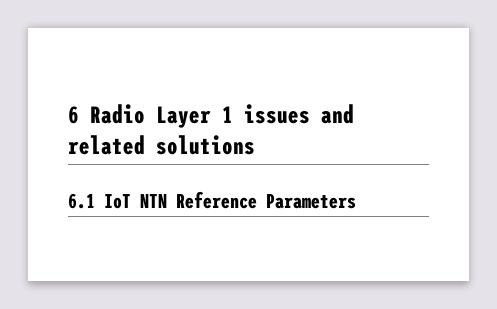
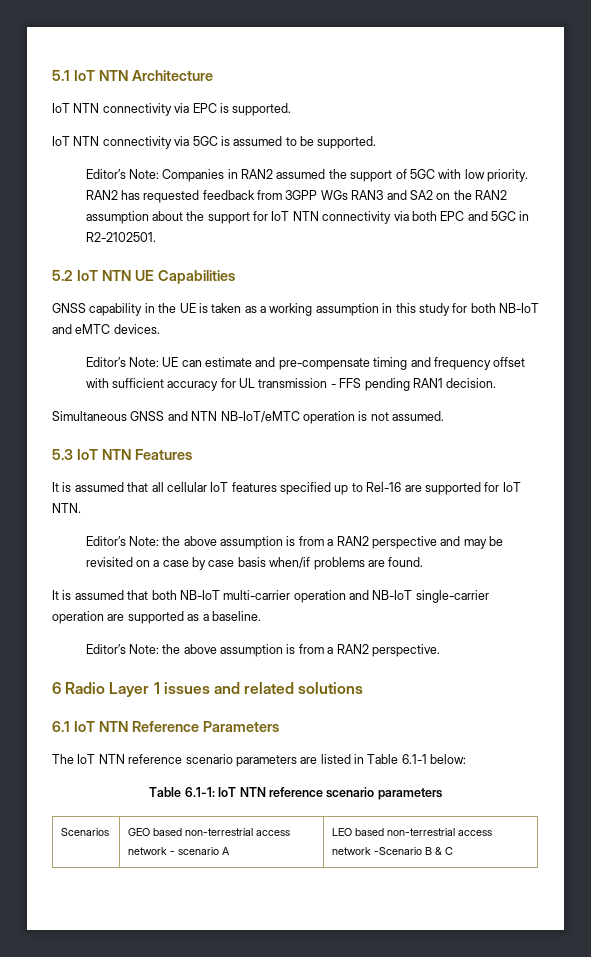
+ 5.1 IoT NTN Architecture
+ IoT NTN connectivity via EPC is supported.
+ IoT NTN connectivity via 5GC is assumed to be supported.
+ Editor’s Note: Companies in RAN2 assumed the support of 5GC with low priority. RAN2 has requested feedback from 3GPP WGs RAN3 and SA2 on the RAN2 assumption about the support for IoT NTN connectivity via both EPC and 5GC in R2-2102501.
+ 5.2 IoT NTN UE Capabilities
+ GNSS capability in the UE is taken as a working assumption in this study for both NB-IoT and eMTC devices.
+ Editor’s Note: UE can estimate and pre-compensate timing and frequency offset with sufficient accuracy for UL transmission - FFS pending RAN1 decision.
+ Simultaneous GNSS and NTN NB-IoT/eMTC operation is not assumed.
+ 5.3 IoT NTN Features
+ It is assumed that all cellular IoT features specified up to Rel-16 are supported for IoT NTN.
+ Editor’s Note: the above assumption is from a RAN2 perspective and may be revisited on a case by case basis when/if problems are found.
+ It is assumed that both NB-IoT multi-carrier operation and NB-IoT single-carrier operation are supported as a baseline.
+ Editor’s Note: the above assumption is from a RAN2 perspective.
+ The IoT NTN reference scenario parameters are listed in Table 6.1-1 below:
+ Table 6.1-1: IoT NTN reference scenario parameters
+ Scenarios | GEO based non-terrestrial access network - scenario A | LEO based non-terrestrial access network -Scenario B & C

